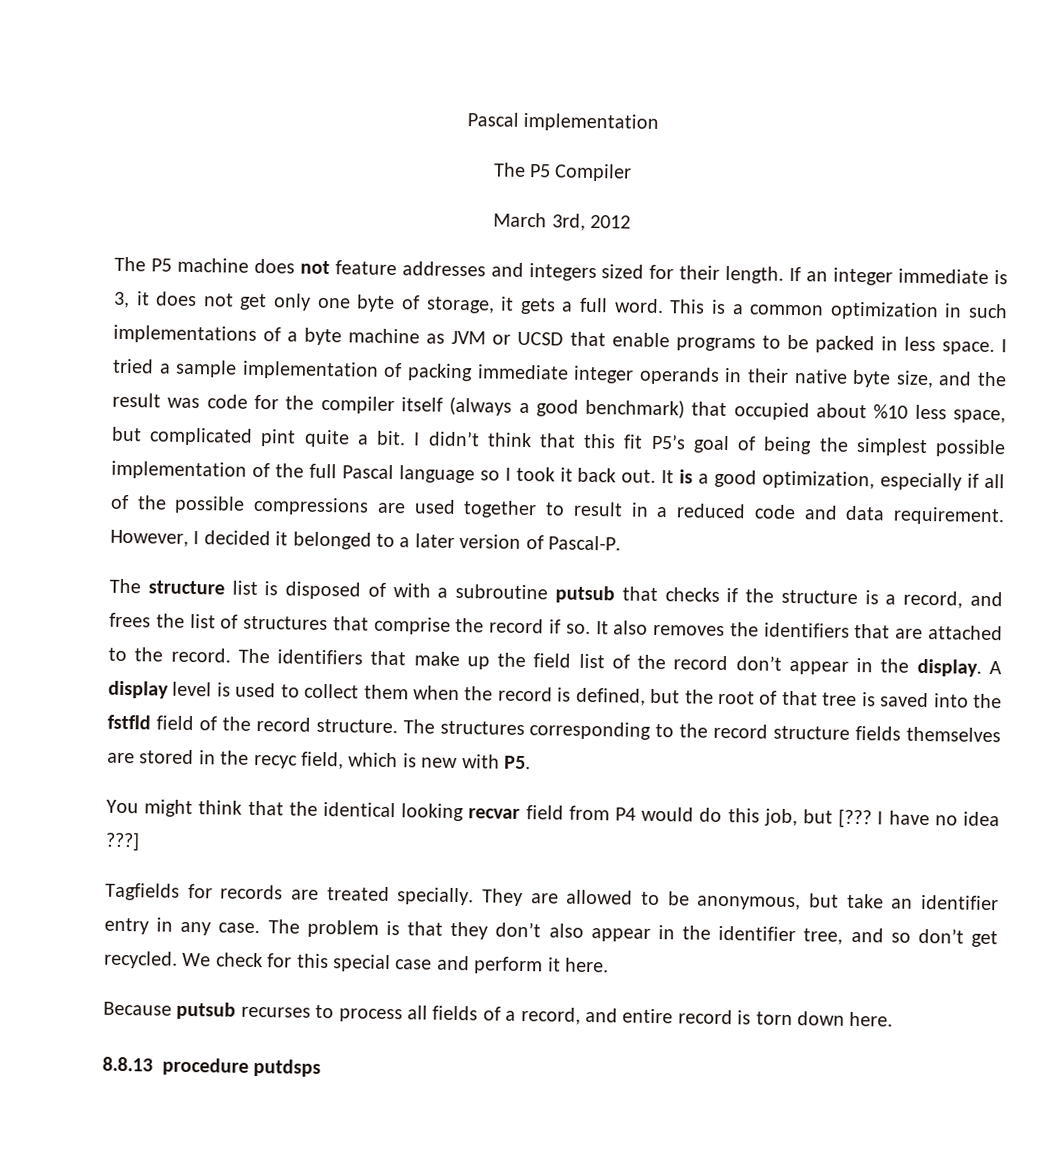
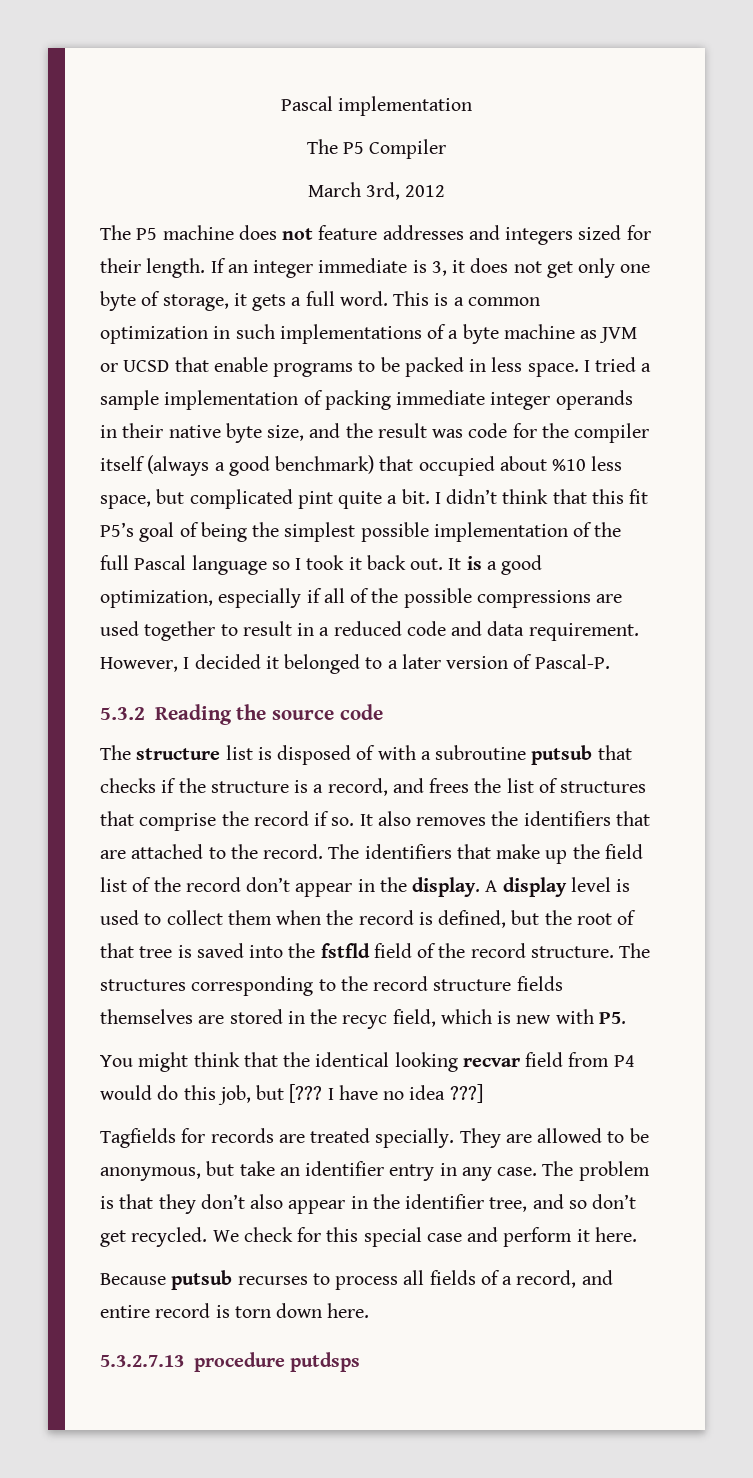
+ 5.3.2 Reading the source code
- 8.8.13 procedure putdsps
+ 5.3.2.7.13 procedure putdsps

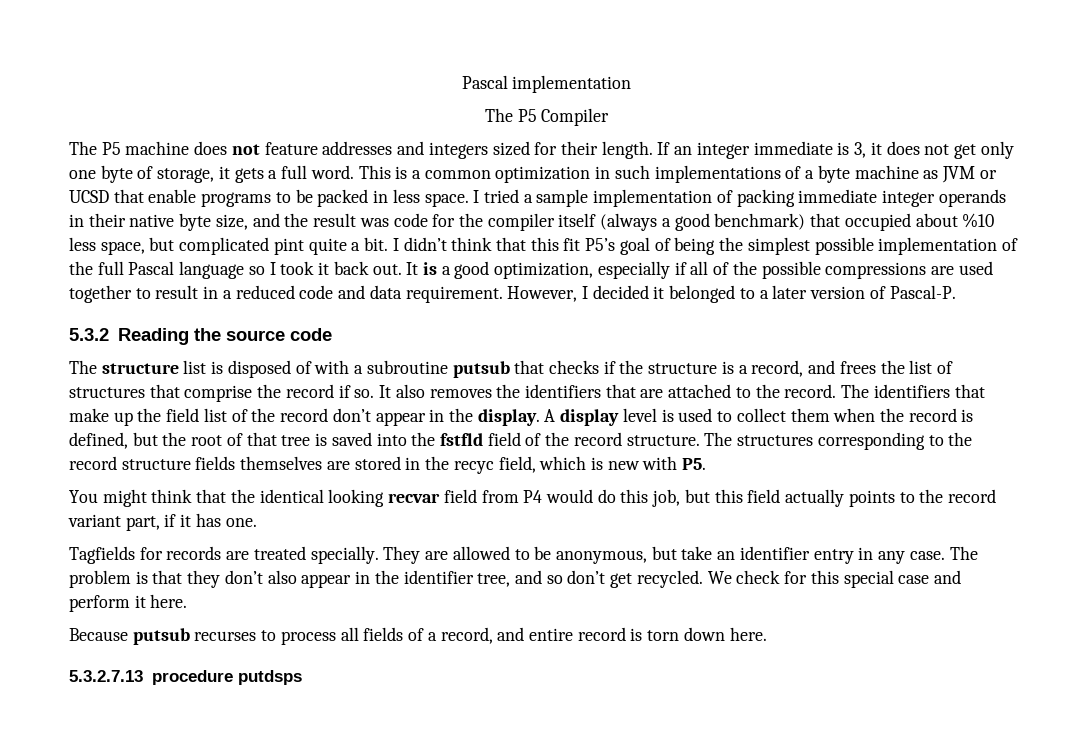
- March 3rd, 2012
- You might think that the identical looking recvar field from P4 would do this job, but [??? I have no idea ???]
+ You might think that the identical looking recvar field from P4 would do this job, but this field actually points to the record variant part, if it has one.

